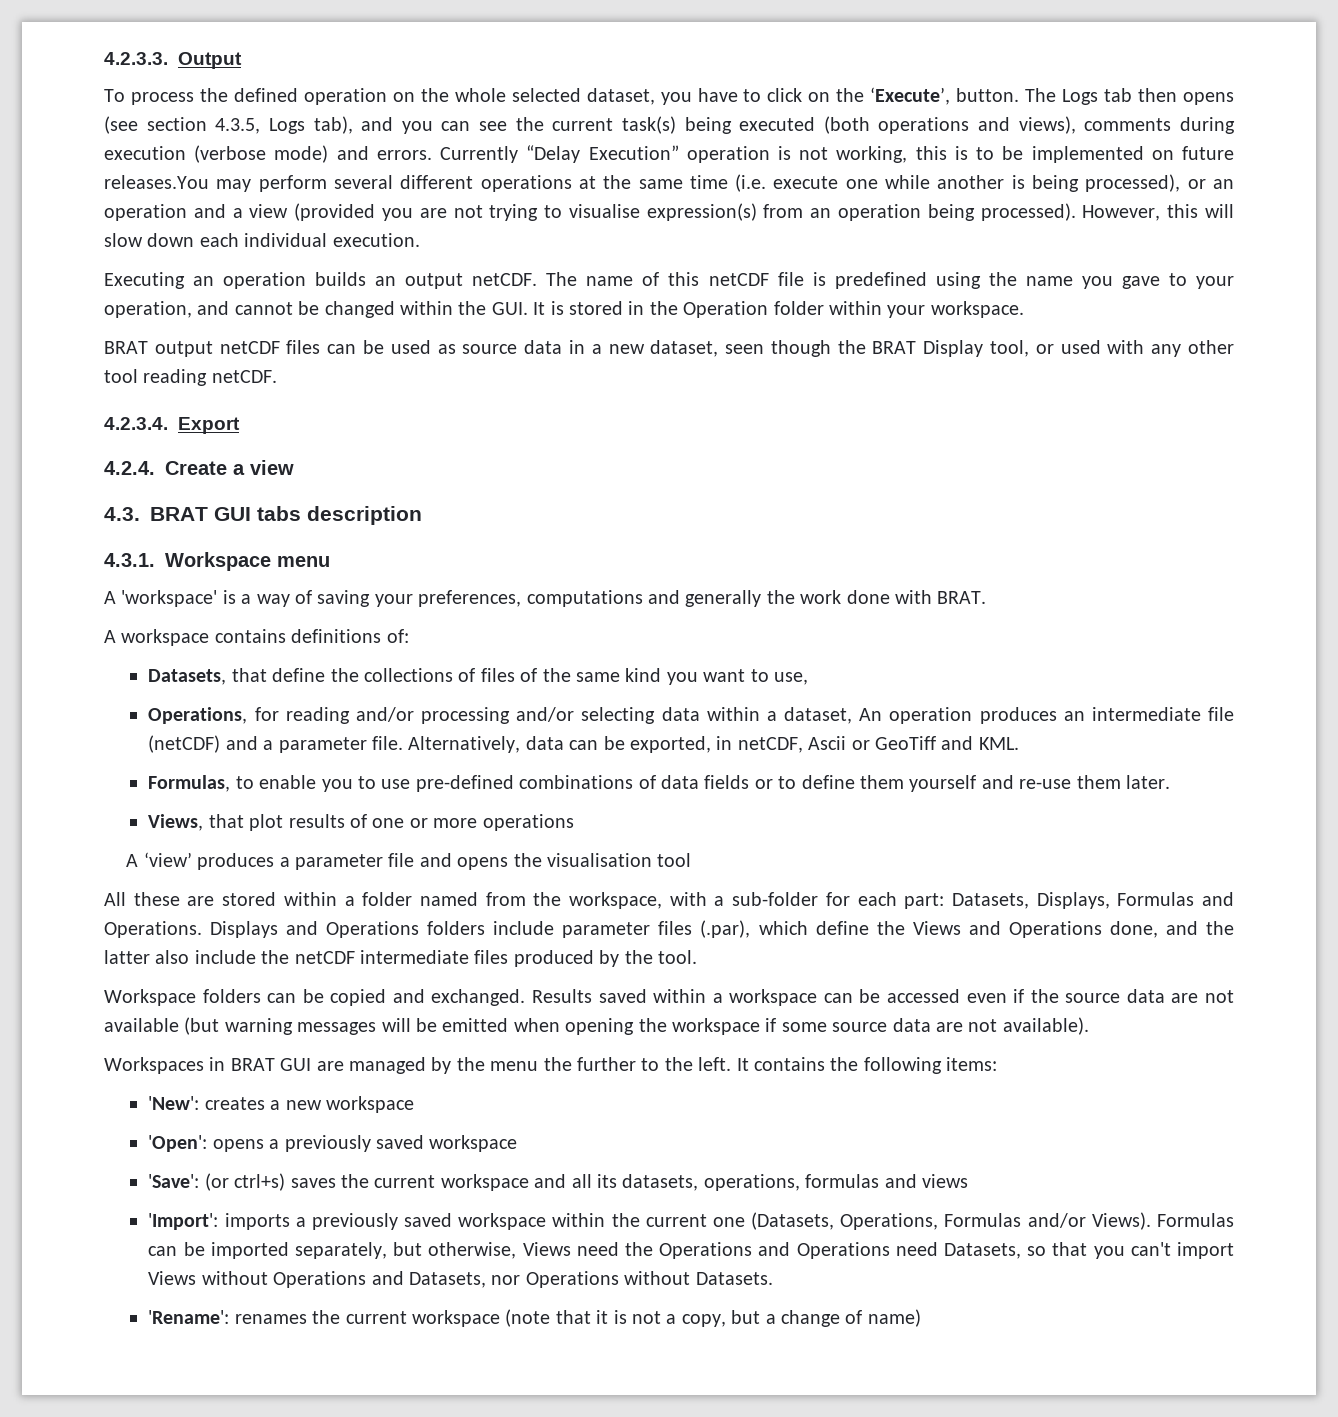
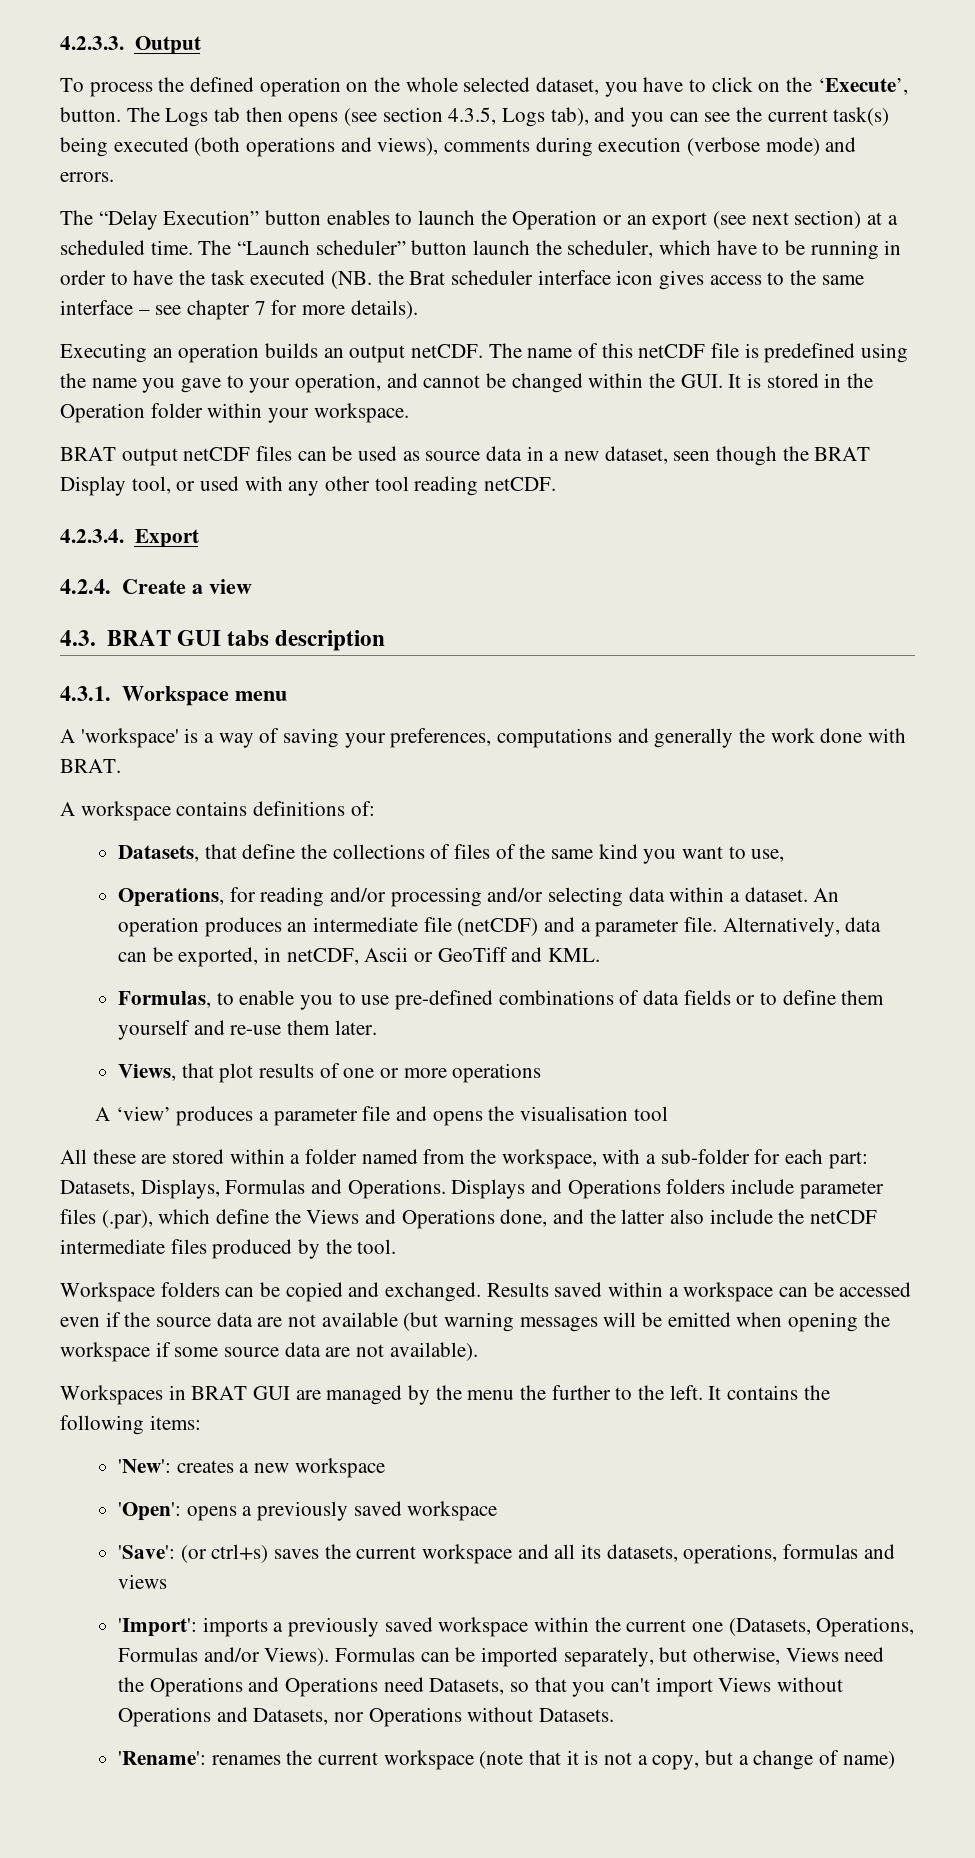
- The Logs tab then opens (see section 4.3.5, Logs tab), and you can see the current task(s) being executed (both operations and views), comments during execution (verbose mode) and errors. Currently “Delay Execution” operation is not working, this is to be implemented on future releases.You may perform several different operations at the same time (i.e. execute one while another is being processed), or an operation and a view (provided you are not trying to visualise expression(s) from an operation being processed). However, this will slow down each individual execution.
+ The Logs tab then opens (see section 4.3.5, Logs tab), and you can see the current task(s) being executed (both operations and views), comments during execution (verbose mode) and errors.
+ The “Delay Execution” button enables to launch the Operation or an export (see next section) at a scheduled time. The “Launch scheduler” button launch the scheduler, which have to be running in order to have the task executed (NB. the Brat scheduler interface icon gives access to the same interface – see chapter 7 for more details).
- Operations, for reading and/or processing and/or selecting data within a dataset, An operation produces an intermediate file (netCDF) and a parameter file.
+ Operations, for reading and/or processing and/or selecting data within a dataset. An operation produces an intermediate file (netCDF) and a parameter file.

